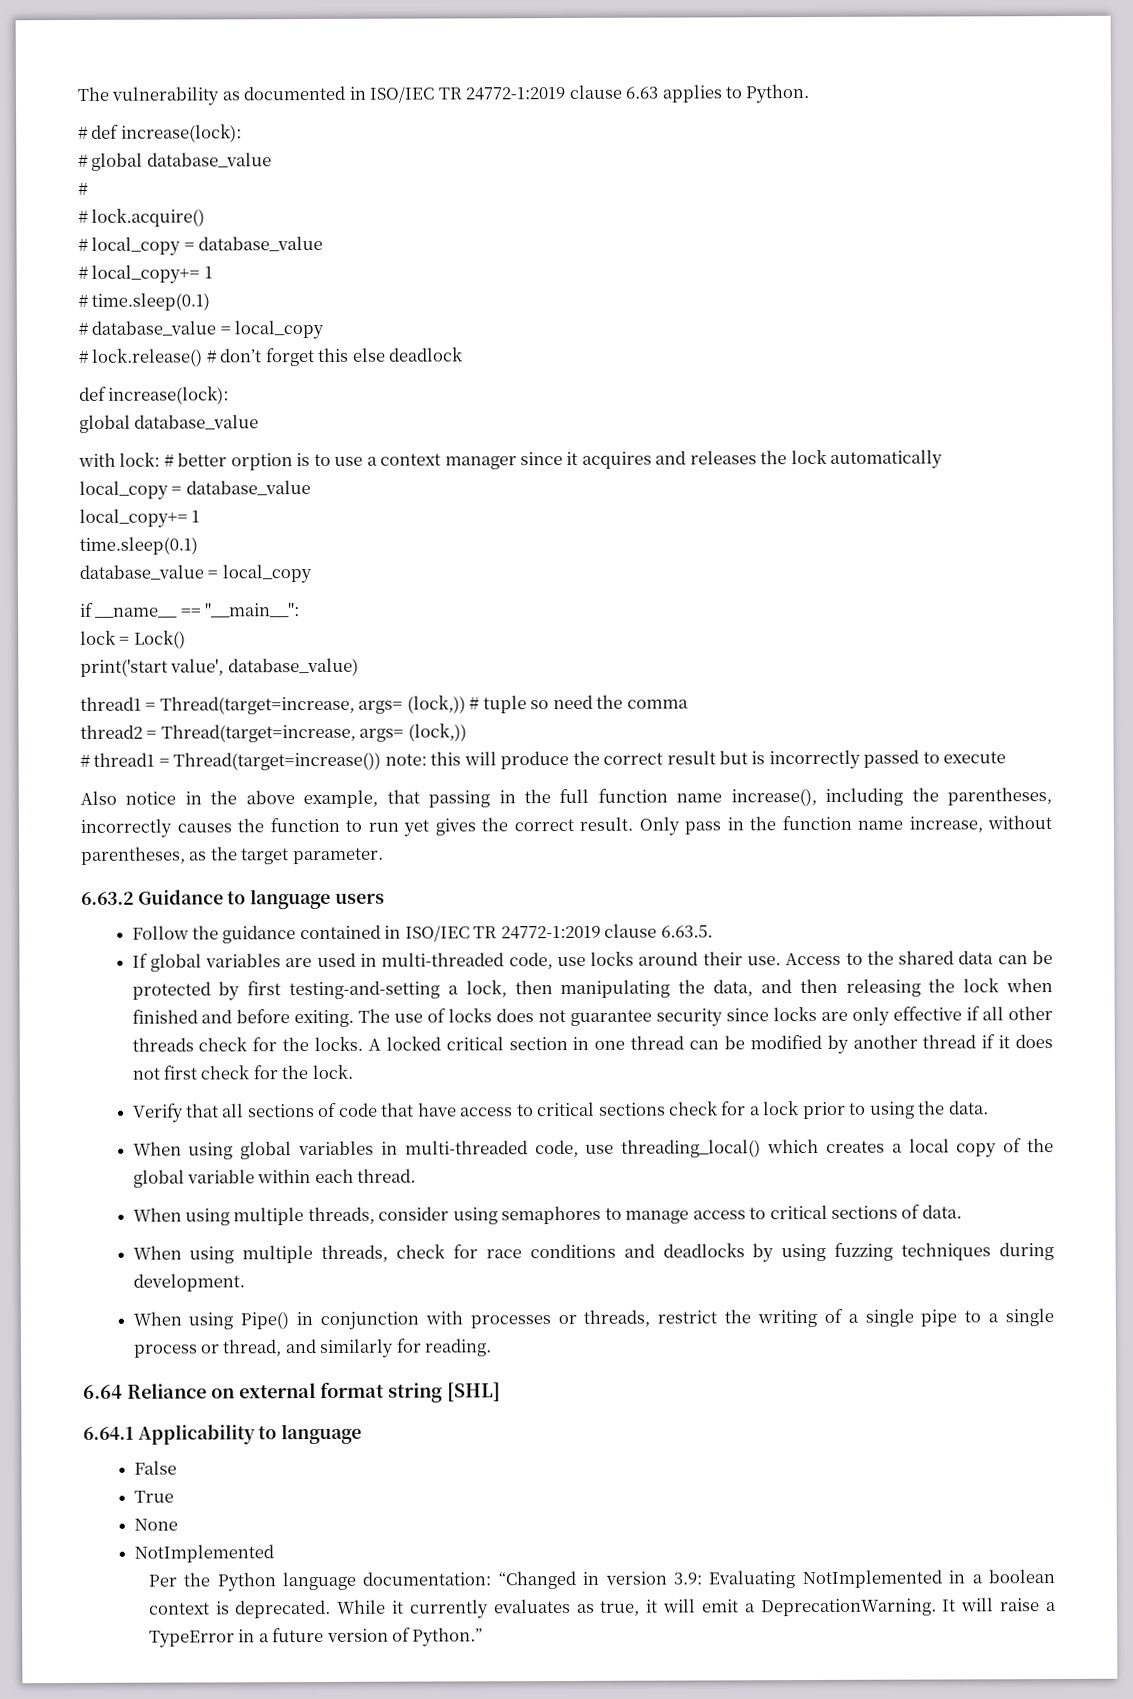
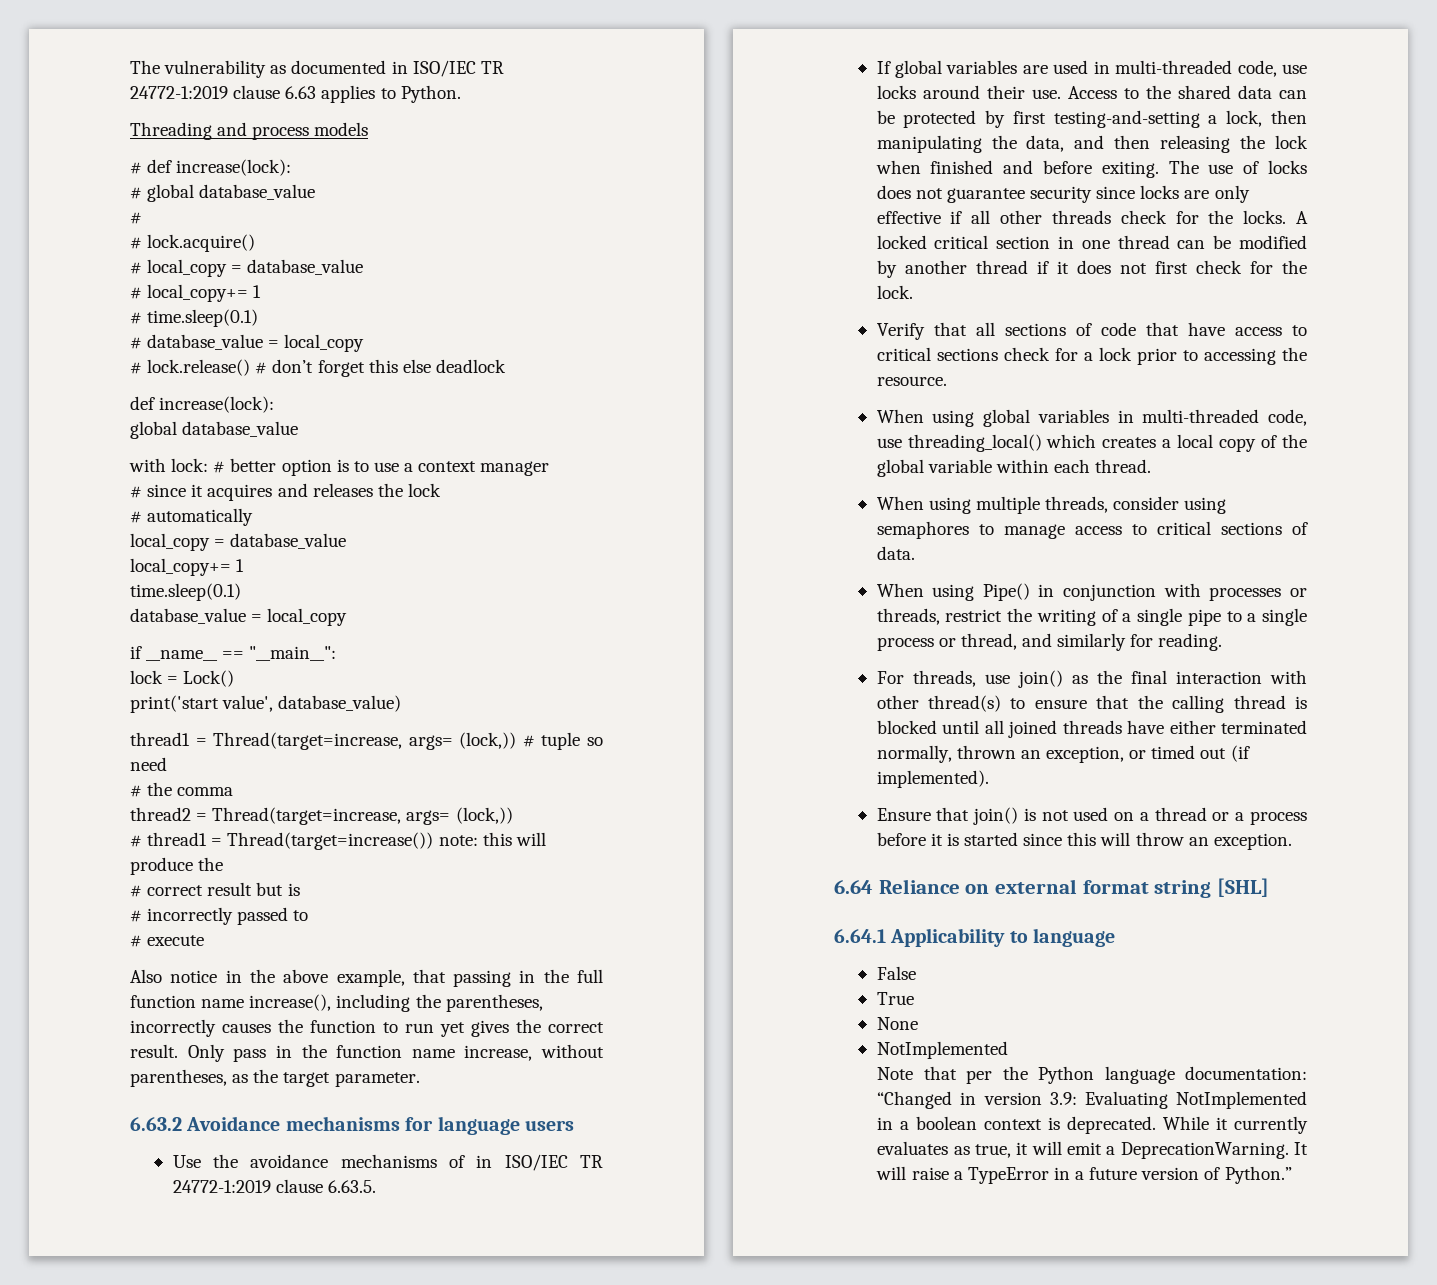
+ Threading and process models
- with lock: # better orption is to use a context manager since it acquires and releases the lock automatically
+ with lock: # better option is to use a context manager
+ # since it acquires and releases the lock
+ # automatically
- thread1 = Thread(target=increase, args= (lock,)) # tuple so need the comma
+ thread1 = Thread(target=increase, args= (lock,)) # tuple so need
+ # the comma
- # thread1 = Thread(target=increase()) note: this will produce the correct result but is incorrectly passed to execute
+ # thread1 = Thread(target=increase()) note: this will produce the
+ # correct result but is
+ # incorrectly passed to
+ # execute
- 6.63.2 Guidance to language users
+ 6.63.2 Avoidance mechanisms for language users
- Follow the guidance contained in ISO/IEC TR 24772-1:2019 clause 6.63.5.
+ Use the avoidance mechanisms of in ISO/IEC TR 24772-1:2019 clause 6.63.5.
- Verify that all sections of code that have access to critical sections check for a lock prior to using the data.
+ Verify that all sections of code that have access to critical sections check for a lock prior to accessing the resource.
- When using multiple threads, check for race conditions and deadlocks by using fuzzing techniques during development.
+ For threads, use join() as the final interaction with other thread(s) to ensure that the calling thread is blocked until all joined threads have either terminated normally, thrown an exception, or timed out (if implemented).
+ Ensure that join() is not used on a thread or a process before it is started since this will throw an exception.
- Per the Python language documentation: “Changed in version 3.9: Evaluating NotImplemented in a boolean context is deprecated.
+ Note that per the Python language documentation: “Changed in version 3.9: Evaluating NotImplemented in a boolean context is deprecated.

